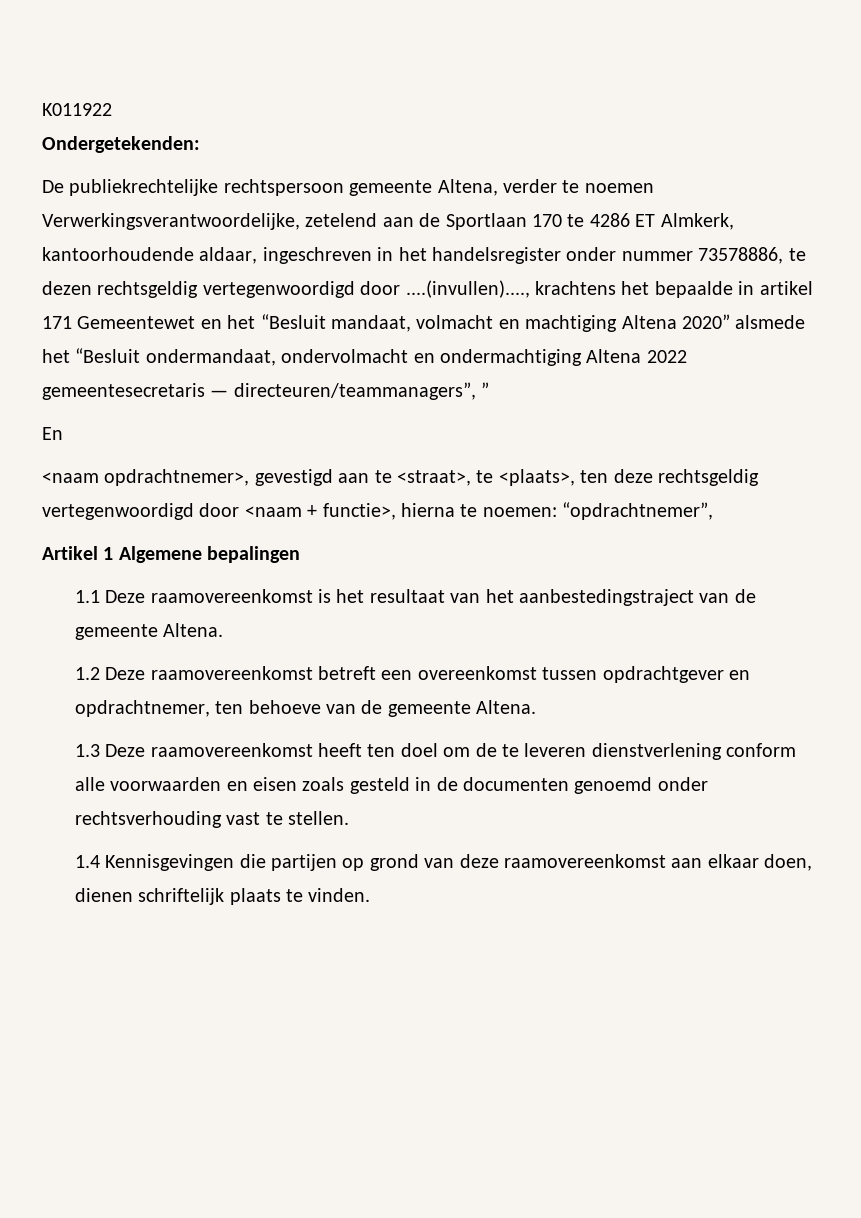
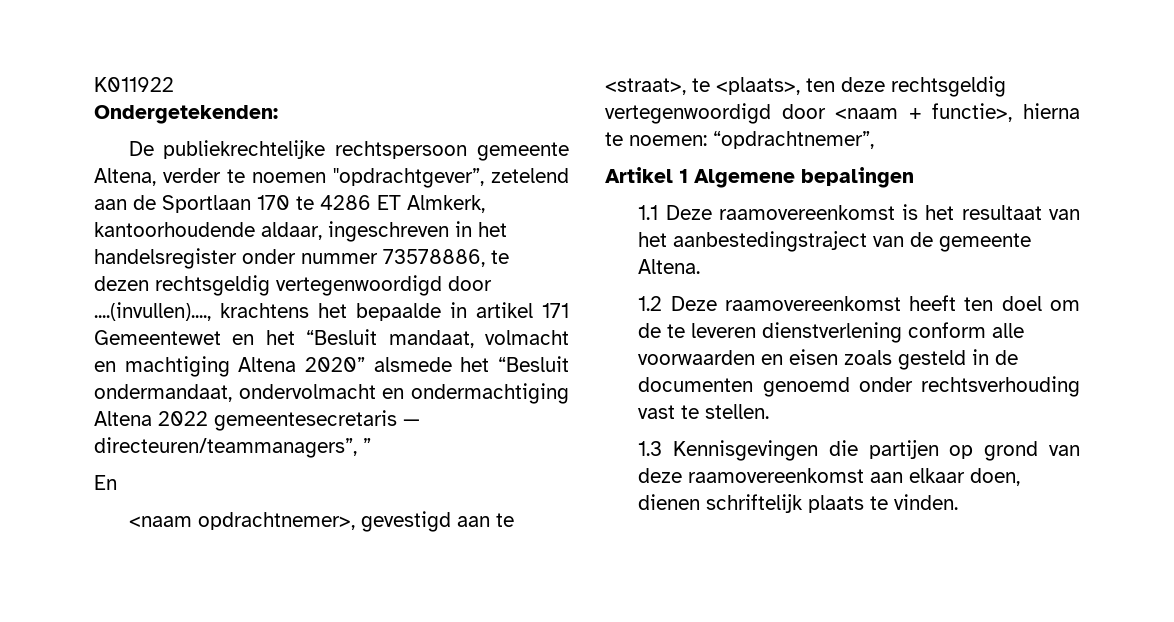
- De publiekrechtelijke rechtspersoon gemeente Altena, verder te noemen Verwerkingsverantwoordelijke, zetelend aan de Sportlaan 170 te 4286 ET Almkerk, kantoorhoudende aldaar, ingeschreven in het handelsregister onder nummer 73578886, te dezen rechtsgeldig vertegenwoordigd door ....(invullen)...., krachtens het bepaalde in artikel 171 Gemeentewet en het “Besluit mandaat, volmacht en machtiging Altena 2020” alsmede het “Besluit ondermandaat, ondervolmacht en ondermachtiging Altena 2022 gemeentesecretaris — directeuren/teammanagers”, ”
+ De publiekrechtelijke rechtspersoon gemeente Altena, verder te noemen "opdrachtgever”, zetelend aan de Sportlaan 170 te 4286 ET Almkerk, kantoorhoudende aldaar, ingeschreven in het handelsregister onder nummer 73578886, te dezen rechtsgeldig vertegenwoordigd door ....(invullen)...., krachtens het bepaalde in artikel 171 Gemeentewet en het “Besluit mandaat, volmacht en machtiging Altena 2020” alsmede het “Besluit ondermandaat, ondervolmacht en ondermachtiging Altena 2022 gemeentesecretaris — directeuren/teammanagers”, ”
- 1.2 Deze raamovereenkomst betreft een overeenkomst tussen opdrachtgever en opdrachtnemer, ten behoeve van de gemeente Altena.
- 1.3 Deze raamovereenkomst heeft ten doel om de te leveren dienstverlening conform alle voorwaarden en eisen zoals gesteld in de documenten genoemd onder rechtsverhouding vast te stellen.
+ 1.2 Deze raamovereenkomst heeft ten doel om de te leveren dienstverlening conform alle voorwaarden en eisen zoals gesteld in de documenten genoemd onder rechtsverhouding vast te stellen.
- 1.4 Kennisgevingen die partijen op grond van deze raamovereenkomst aan elkaar doen, dienen schriftelijk plaats te vinden.
+ 1.3 Kennisgevingen die partijen op grond van deze raamovereenkomst aan elkaar doen, dienen schriftelijk plaats te vinden.

